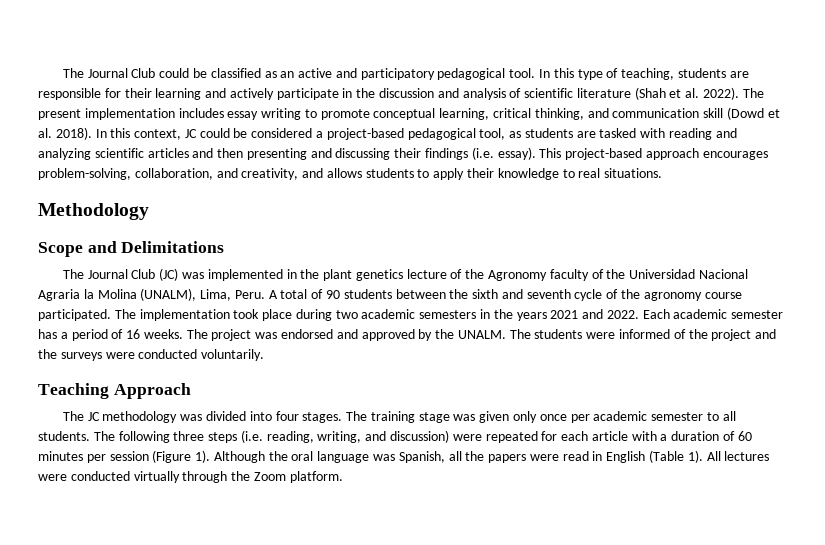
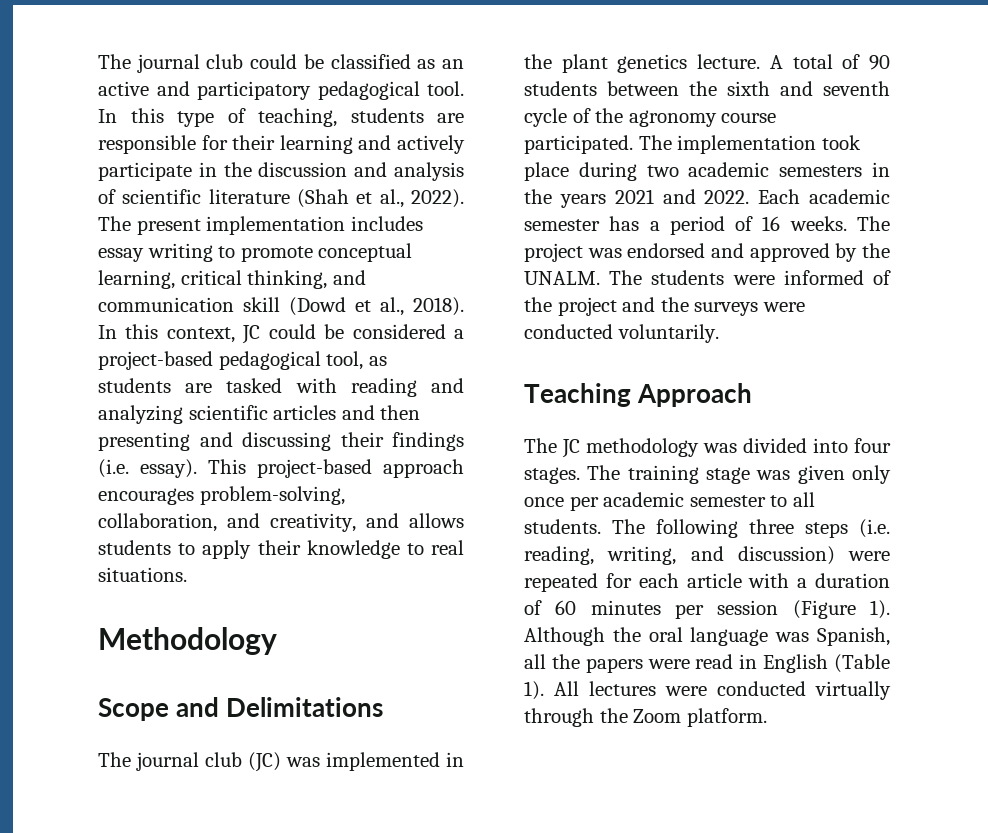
- The Journal Club could be classified as an active and participatory pedagogical tool.
+ The journal club could be classified as an active and participatory pedagogical tool.
- In this type of teaching, students are responsible for their learning and actively participate in the discussion and analysis of scientific literature (Shah et al. 2022).
+ In this type of teaching, students are responsible for their learning and actively participate in the discussion and analysis of scientific literature (Shah et al., 2022).
- The present implementation includes essay writing to promote conceptual learning, critical thinking, and communication skill (Dowd et al. 2018).
+ The present implementation includes essay writing to promote conceptual learning, critical thinking, and communication skill (Dowd et al., 2018).
- The Journal Club (JC) was implemented in the plant genetics lecture of the Agronomy faculty of the Universidad Nacional Agraria la Molina (UNALM), Lima, Peru.
+ The journal club (JC) was implemented in the plant genetics lecture.

